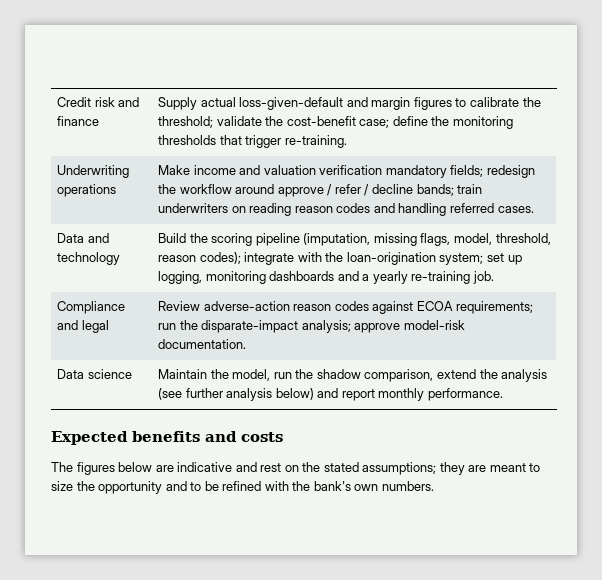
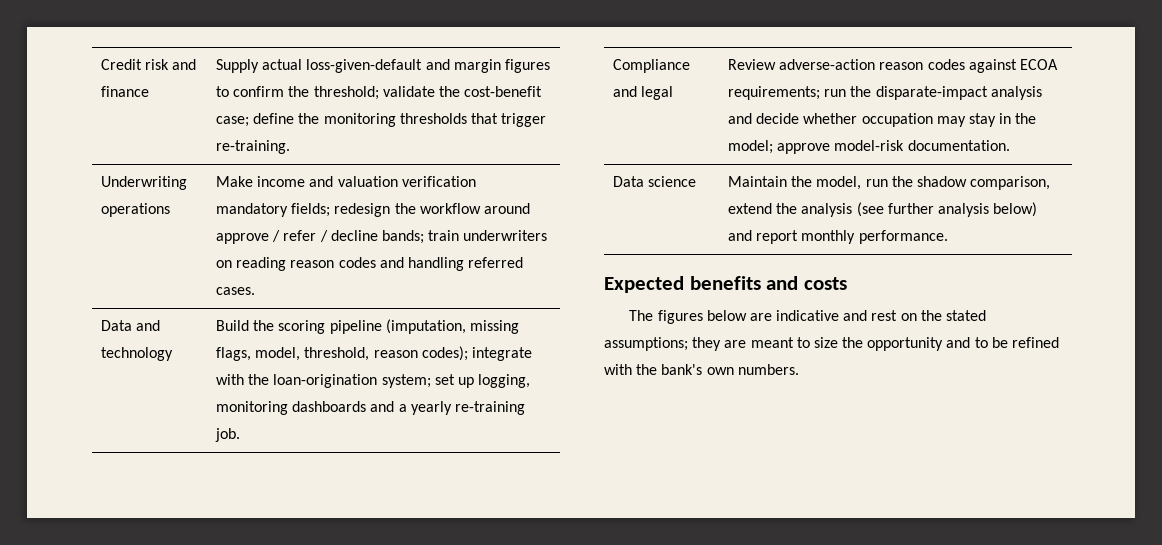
- Credit risk and finance | Supply actual loss-given-default and margin figures to calibrate the threshold; validate the cost-benefit case; define the monitoring thresholds that trigger re-training.
+ Credit risk and finance | Supply actual loss-given-default and margin figures to confirm the threshold; validate the cost-benefit case; define the monitoring thresholds that trigger re-training.
- Compliance and legal | Review adverse-action reason codes against ECOA requirements; run the disparate-impact analysis; approve model-risk documentation.
+ Compliance and legal | Review adverse-action reason codes against ECOA requirements; run the disparate-impact analysis and decide whether occupation may stay in the model; approve model-risk documentation.

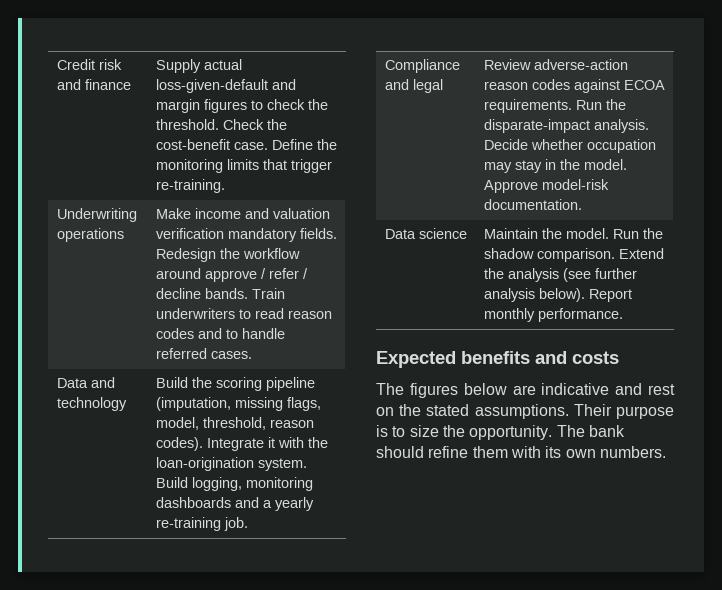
- Credit risk and finance | Supply actual loss-given-default and margin figures to confirm the threshold; validate the cost-benefit case; define the monitoring thresholds that trigger re-training.
+ Credit risk and finance | Supply actual loss-given-default and margin figures to check the threshold. Check the cost-benefit case. Define the monitoring limits that trigger re-training.
- Underwriting operations | Make income and valuation verification mandatory fields; redesign the workflow around approve / refer / decline bands; train underwriters on reading reason codes and handling referred cases.
+ Underwriting operations | Make income and valuation verification mandatory fields. Redesign the workflow around approve / refer / decline bands. Train underwriters to read reason codes and to handle referred cases.
- Data and technology | Build the scoring pipeline (imputation, missing flags, model, threshold, reason codes); integrate with the loan-origination system; set up logging, monitoring dashboards and a yearly re-training job.
+ Data and technology | Build the scoring pipeline (imputation, missing flags, model, threshold, reason codes). Integrate it with the loan-origination system. Build logging, monitoring dashboards and a yearly re-training job.
- Compliance and legal | Review adverse-action reason codes against ECOA requirements; run the disparate-impact analysis and decide whether occupation may stay in the model; approve model-risk documentation.
+ Compliance and legal | Review adverse-action reason codes against ECOA requirements. Run the disparate-impact analysis. Decide whether occupation may stay in the model. Approve model-risk documentation.
- Data science | Maintain the model, run the shadow comparison, extend the analysis (see further analysis below) and report monthly performance.
+ Data science | Maintain the model. Run the shadow comparison. Extend the analysis (see further analysis below). Report monthly performance.
- The figures below are indicative and rest on the stated assumptions; they are meant to size the opportunity and to be refined with the bank's own numbers.
+ The figures below are indicative and rest on the stated assumptions. Their purpose is to size the opportunity. The bank should refine them with its own numbers.

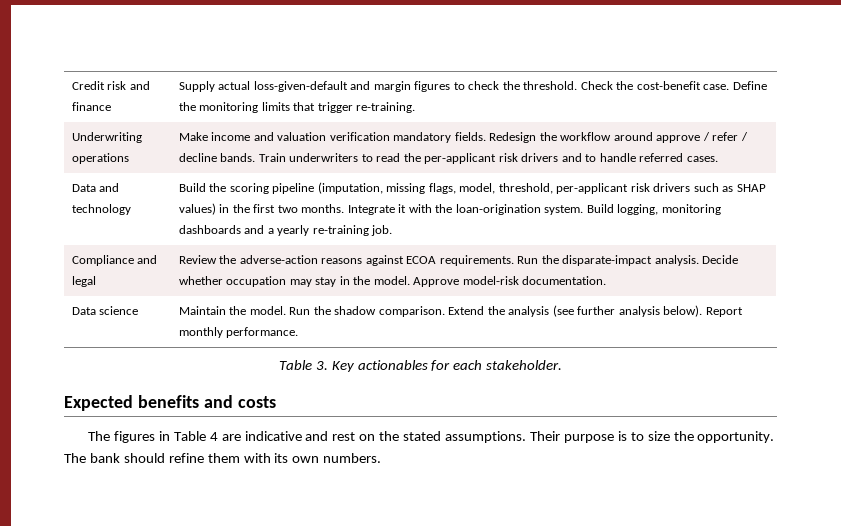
- Underwriting operations | Make income and valuation verification mandatory fields. Redesign the workflow around approve / refer / decline bands. Train underwriters to read reason codes and to handle referred cases.
+ Underwriting operations | Make income and valuation verification mandatory fields. Redesign the workflow around approve / refer / decline bands. Train underwriters to read the per-applicant risk drivers and to handle referred cases.
- Data and technology | Build the scoring pipeline (imputation, missing flags, model, threshold, reason codes). Integrate it with the loan-origination system. Build logging, monitoring dashboards and a yearly re-training job.
+ Data and technology | Build the scoring pipeline (imputation, missing flags, model, threshold, per-applicant risk drivers such as SHAP values) in the first two months. Integrate it with the loan-origination system. Build logging, monitoring dashboards and a yearly re-training job.
- Compliance and legal | Review adverse-action reason codes against ECOA requirements. Run the disparate-impact analysis. Decide whether occupation may stay in the model. Approve model-risk documentation.
+ Compliance and legal | Review the adverse-action reasons against ECOA requirements. Run the disparate-impact analysis. Decide whether occupation may stay in the model. Approve model-risk documentation.
+ Table 3. Key actionables for each stakeholder.
- The figures below are indicative and rest on the stated assumptions.
+ The figures in Table 4 are indicative and rest on the stated assumptions.

